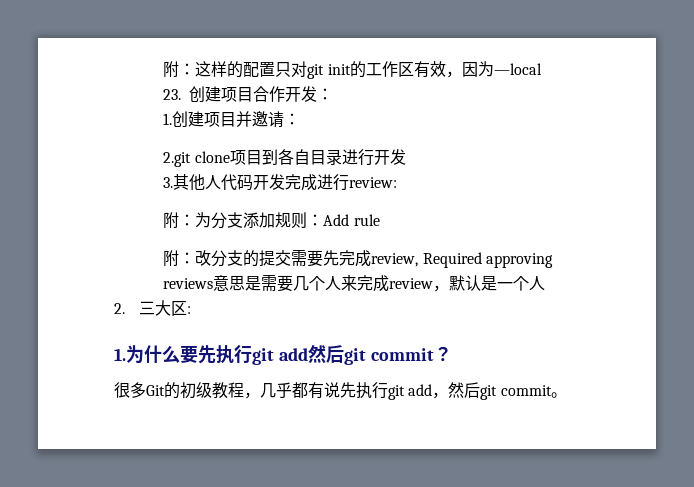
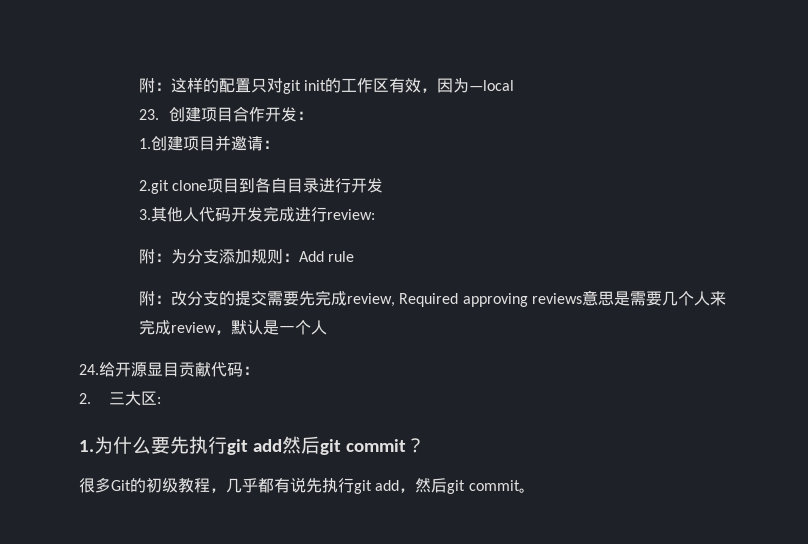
+ 24.给开源显目贡献代码：

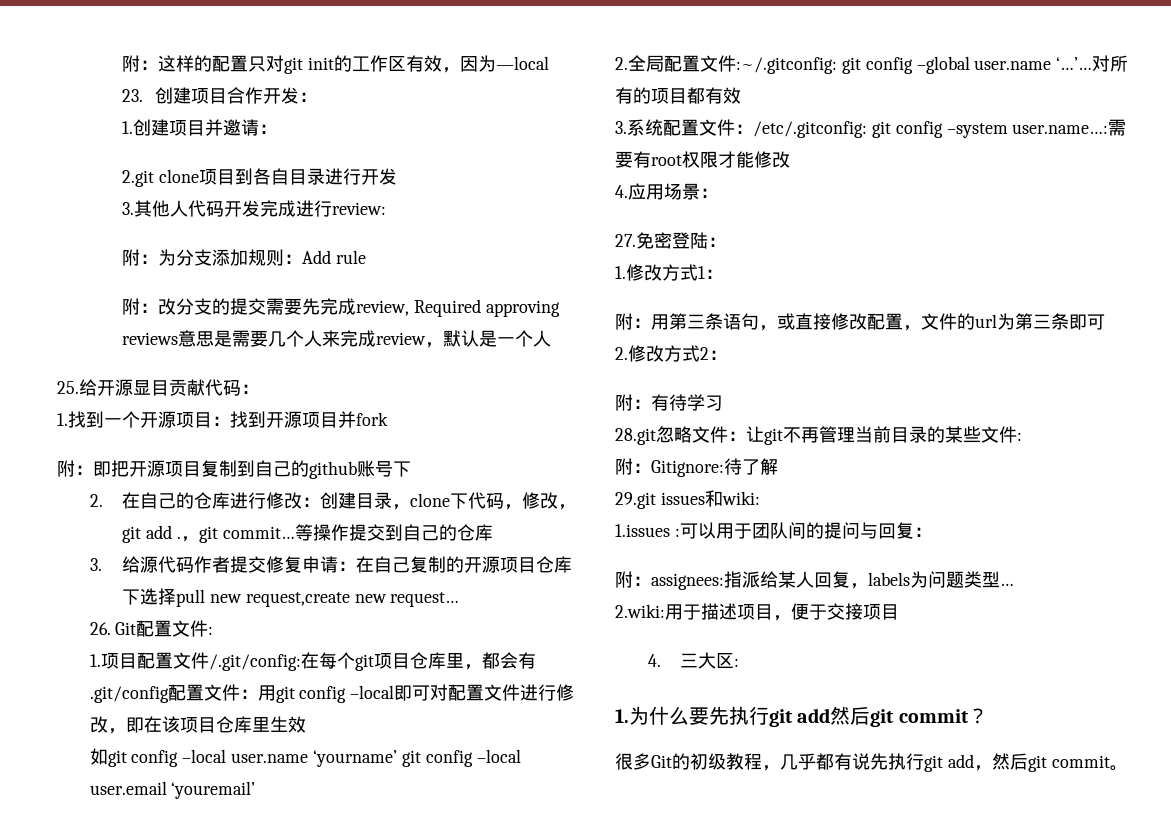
- 24.给开源显目贡献代码：
+ 25.给开源显目贡献代码：
- 2.三大区:
+ 1.找到一个开源项目：找到开源项目并fork
+ 附：即把开源项目复制到自己的github账号下
+ 2.在自己的仓库进行修改：创建目录，clone下代码，修改，git add .，git commit…等操作提交到自己的仓库
+ 3.给源代码作者提交修复申请：在自己复制的开源项目仓库下选择pull new request,create new request…
+ 26. Git配置文件:
+ 1.项目配置文件/.git/config:在每个git项目仓库里，都会有.git/config配置文件：用git config –local即可对配置文件进行修改，即在该项目仓库里生效
+ 如git config –local user.name ‘yourname’ git config –local user.email ‘youremail’
+ 2.全局配置文件:~/.gitconfig: git config –global user.name ‘…’…对所有的项目都有效
+ 3.系统配置文件：/etc/.gitconfig: git config –system user.name…:需要有root权限才能修改
+ 4.应用场景：
+ 27.免密登陆：
+ 1.修改方式1：
+ 附：用第三条语句，或直接修改配置，文件的url为第三条即可
+ 2.修改方式2：
+ 附：有待学习
+ 28.git忽略文件：让git不再管理当前目录的某些文件:
+ 附：Gitignore:待了解
+ 29.git issues和wiki:
+ 1.issues :可以用于团队间的提问与回复：
+ 附：assignees:指派给某人回复，labels为问题类型…
+ 2.wiki:用于描述项目，便于交接项目
+ 4.三大区:

